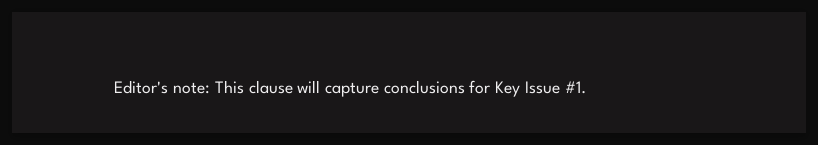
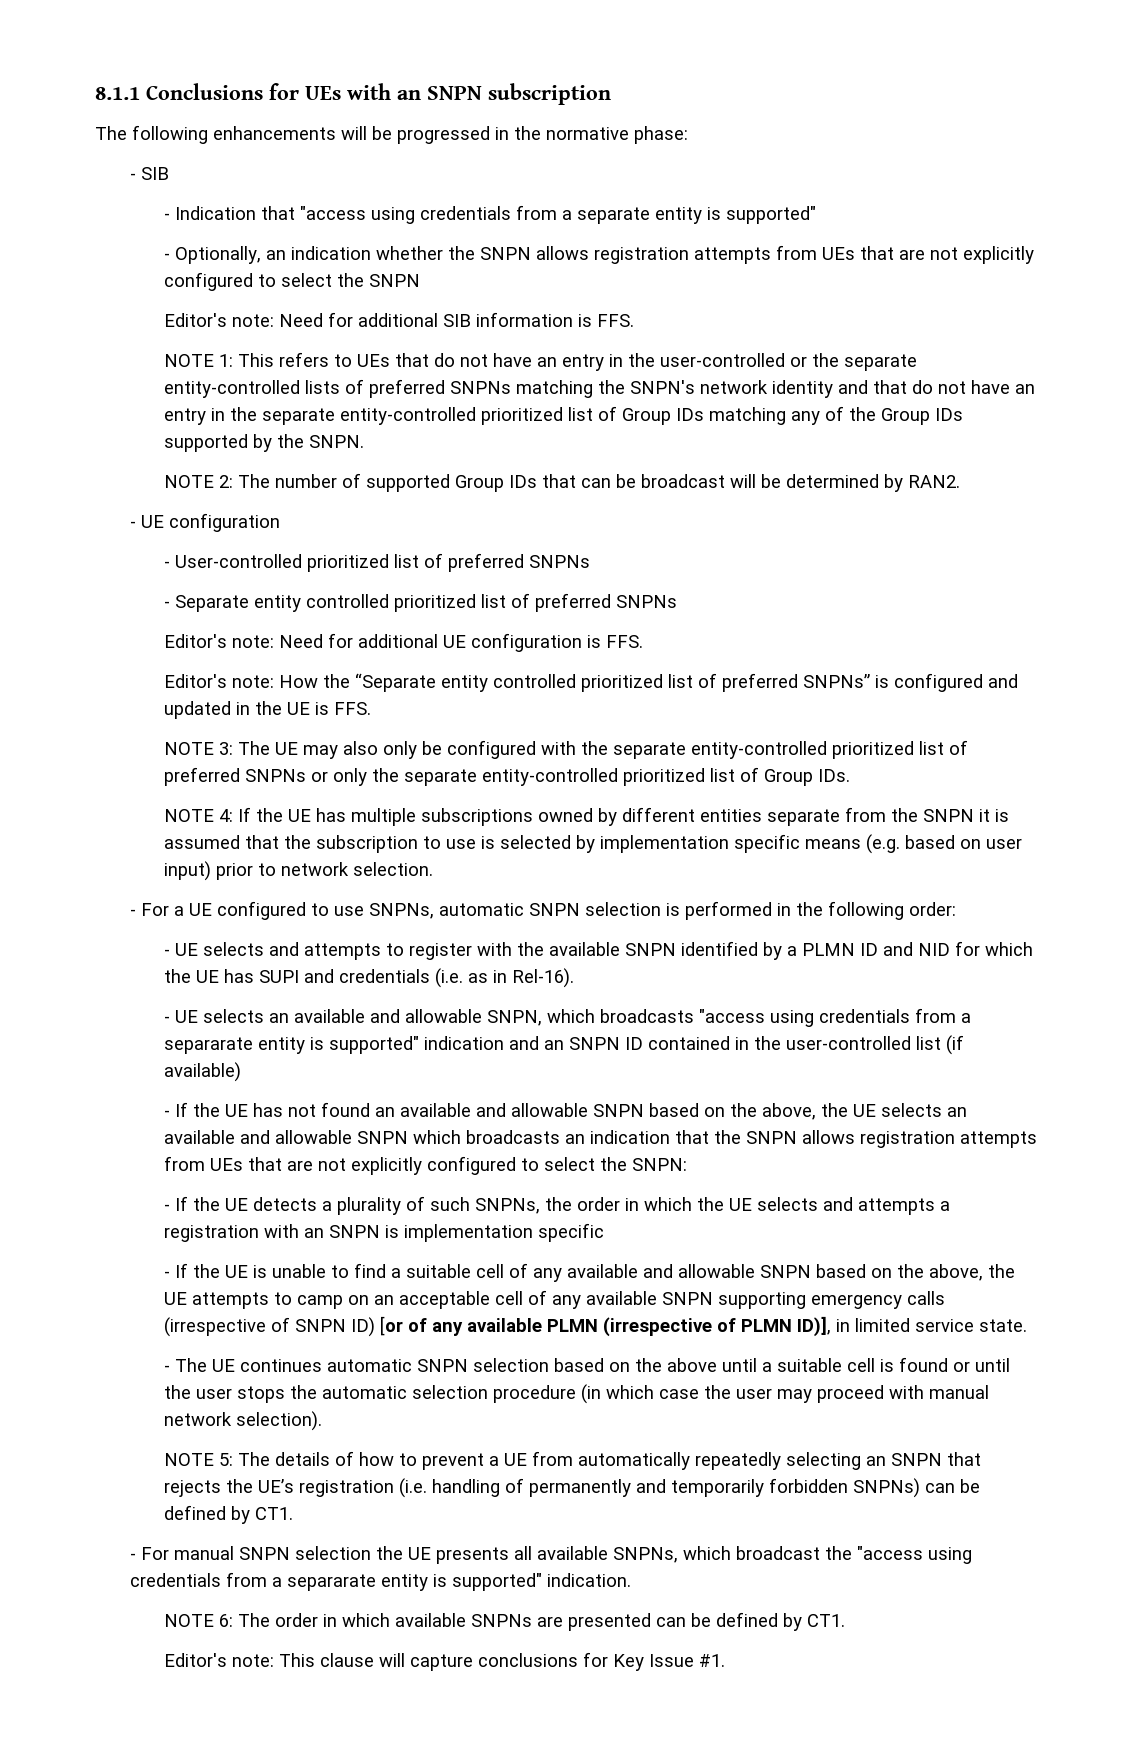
+ 8.1.1 Conclusions for UEs with an SNPN subscription
+ The following enhancements will be progressed in the normative phase:
+ - SIB
+ - Indication that "access using credentials from a separate entity is supported"
+ - Optionally, an indication whether the SNPN allows registration attempts from UEs that are not explicitly configured to select the SNPN
+ Editor's note: Need for additional SIB information is FFS.
+ NOTE 1: This refers to UEs that do not have an entry in the user-controlled or the separate entity-controlled lists of preferred SNPNs matching the SNPN's network identity and that do not have an entry in the separate entity-controlled prioritized list of Group IDs matching any of the Group IDs supported by the SNPN.
+ NOTE 2: The number of supported Group IDs that can be broadcast will be determined by RAN2.
+ - UE configuration
+ - User-controlled prioritized list of preferred SNPNs
+ - Separate entity controlled prioritized list of preferred SNPNs
+ Editor's note: Need for additional UE configuration is FFS.
+ Editor's note: How the “Separate entity controlled prioritized list of preferred SNPNs” is configured and updated in the UE is FFS.
+ NOTE 3: The UE may also only be configured with the separate entity-controlled prioritized list of preferred SNPNs or only the separate entity-controlled prioritized list of Group IDs.
+ NOTE 4: If the UE has multiple subscriptions owned by different entities separate from the SNPN it is assumed that the subscription to use is selected by implementation specific means (e.g. based on user input) prior to network selection.
+ - For a UE configured to use SNPNs, automatic SNPN selection is performed in the following order:
+ - UE selects and attempts to register with the available SNPN identified by a PLMN ID and NID for which the UE has SUPI and credentials (i.e. as in Rel-16).
+ - UE selects an available and allowable SNPN, which broadcasts "access using credentials from a separarate entity is supported" indication and an SNPN ID contained in the user-controlled list (if available)
+ - If the UE has not found an available and allowable SNPN based on the above, the UE selects an available and allowable SNPN which broadcasts an indication that the SNPN allows registration attempts from UEs that are not explicitly configured to select the SNPN:
+ - If the UE detects a plurality of such SNPNs, the order in which the UE selects and attempts a registration with an SNPN is implementation specific
+ - If the UE is unable to find a suitable cell of any available and allowable SNPN based on the above, the UE attempts to camp on an acceptable cell of any available SNPN supporting emergency calls (irrespective of SNPN ID) [or of any available PLMN (irrespective of PLMN ID)], in limited service state.
+ - The UE continues automatic SNPN selection based on the above until a suitable cell is found or until the user stops the automatic selection procedure (in which case the user may proceed with manual network selection).
+ NOTE 5: The details of how to prevent a UE from automatically repeatedly selecting an SNPN that rejects the UE’s registration (i.e. handling of permanently and temporarily forbidden SNPNs) can be defined by CT1.
+ - For manual SNPN selection the UE presents all available SNPNs, which broadcast the "access using credentials from a separarate entity is supported" indication.
+ NOTE 6: The order in which available SNPNs are presented can be defined by CT1.

